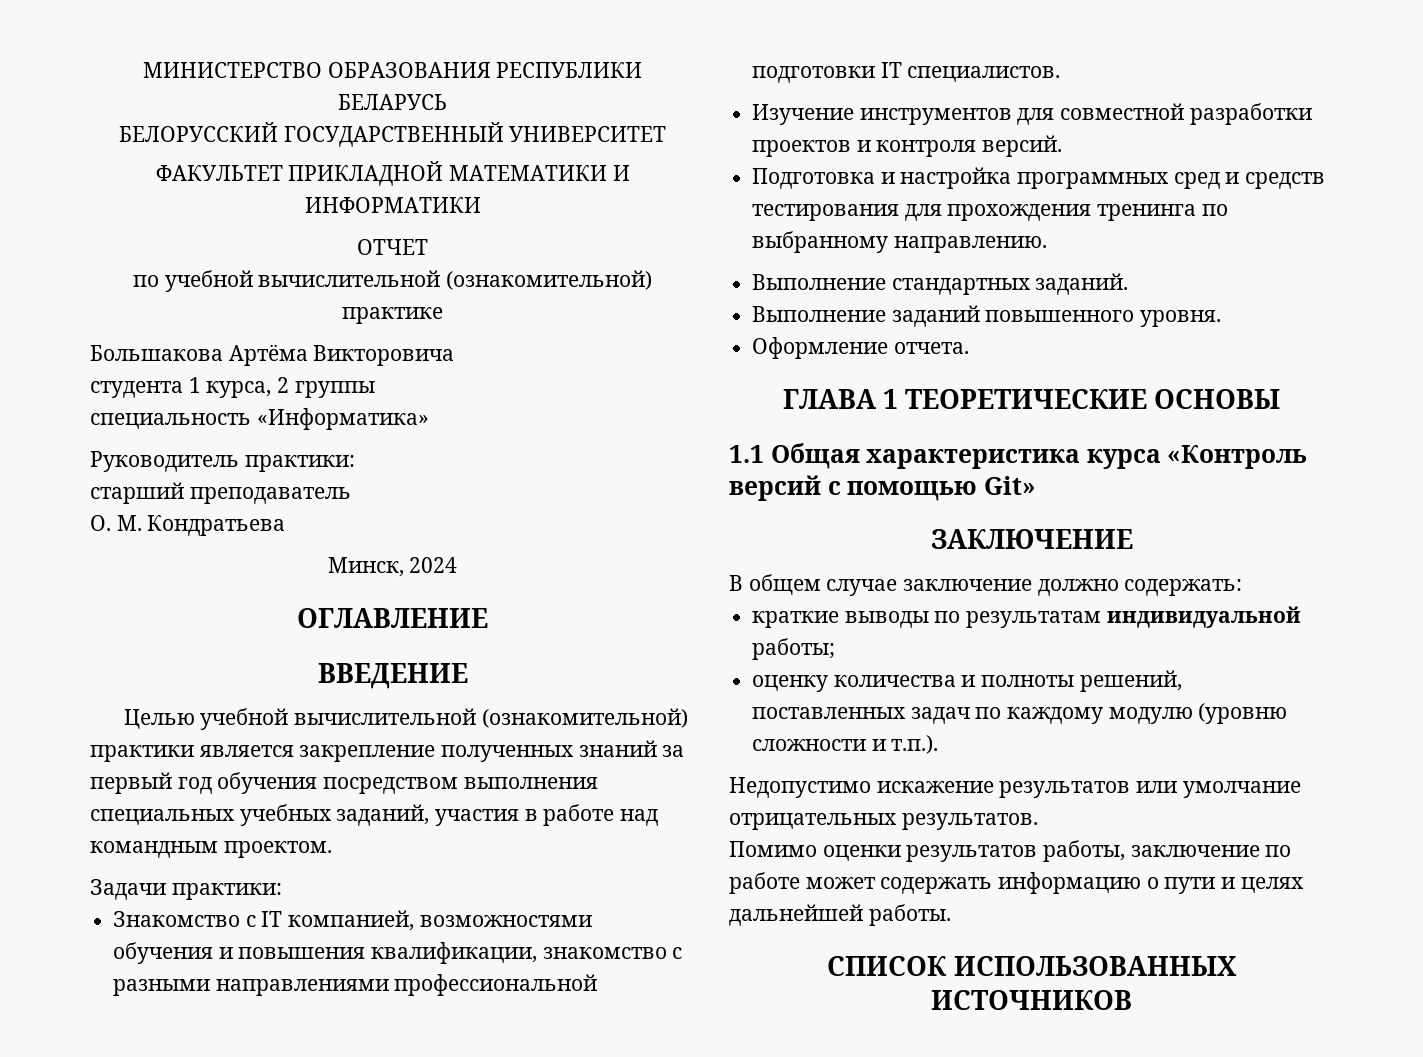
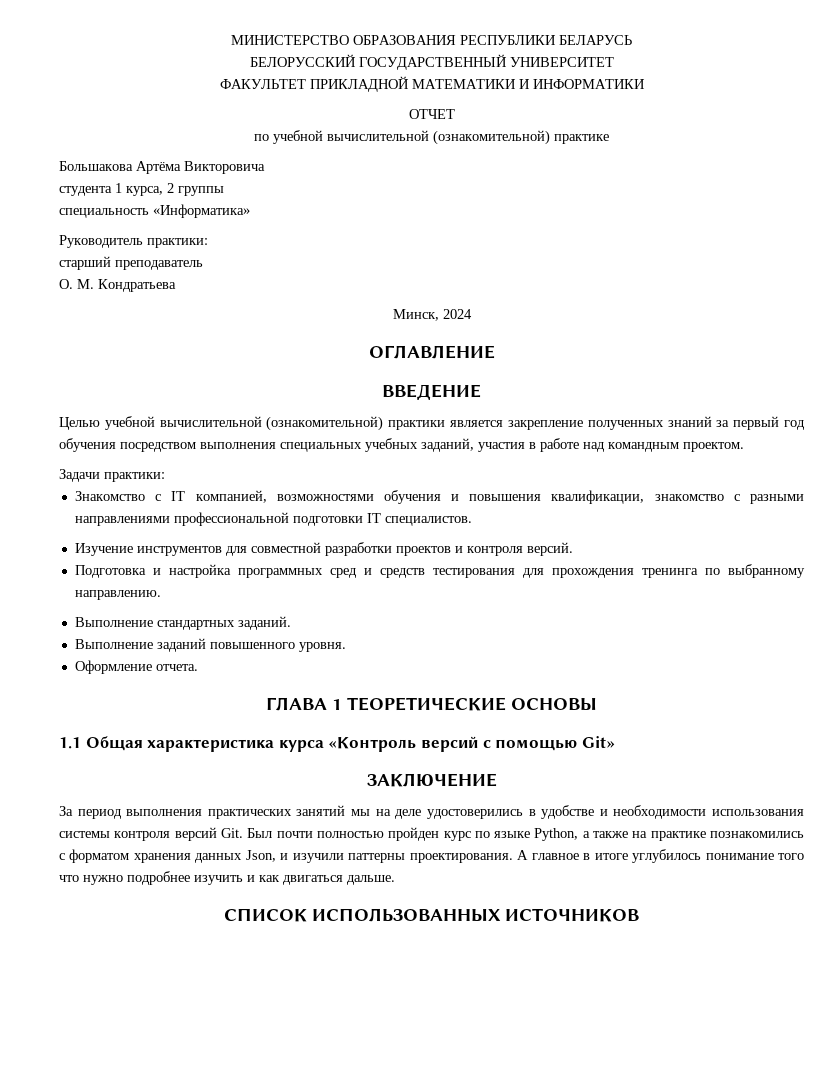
- В общем случае заключение должно содержать:
- краткие выводы по результатам индивидуальной работы;
- оценку количества и полноты решений, поставленных задач по каждому модулю (уровню сложности и т.п.).
- Недопустимо искажение результатов или умолчание отрицательных результатов.
- Помимо оценки результатов работы, заключение по работе может содержать информацию о пути и целях дальнейшей работы.
+ За период выполнения практических занятий мы на деле удостоверились в удобстве и необходимости использования системы контроля версий Git. Был почти полностью пройден курс по языке Python, а также на практике познакомились с форматом хранения данных Json, и изучили паттерны проектирования. А главное в итоге углубилось понимание того что нужно подробнее изучить и как двигаться дальше.

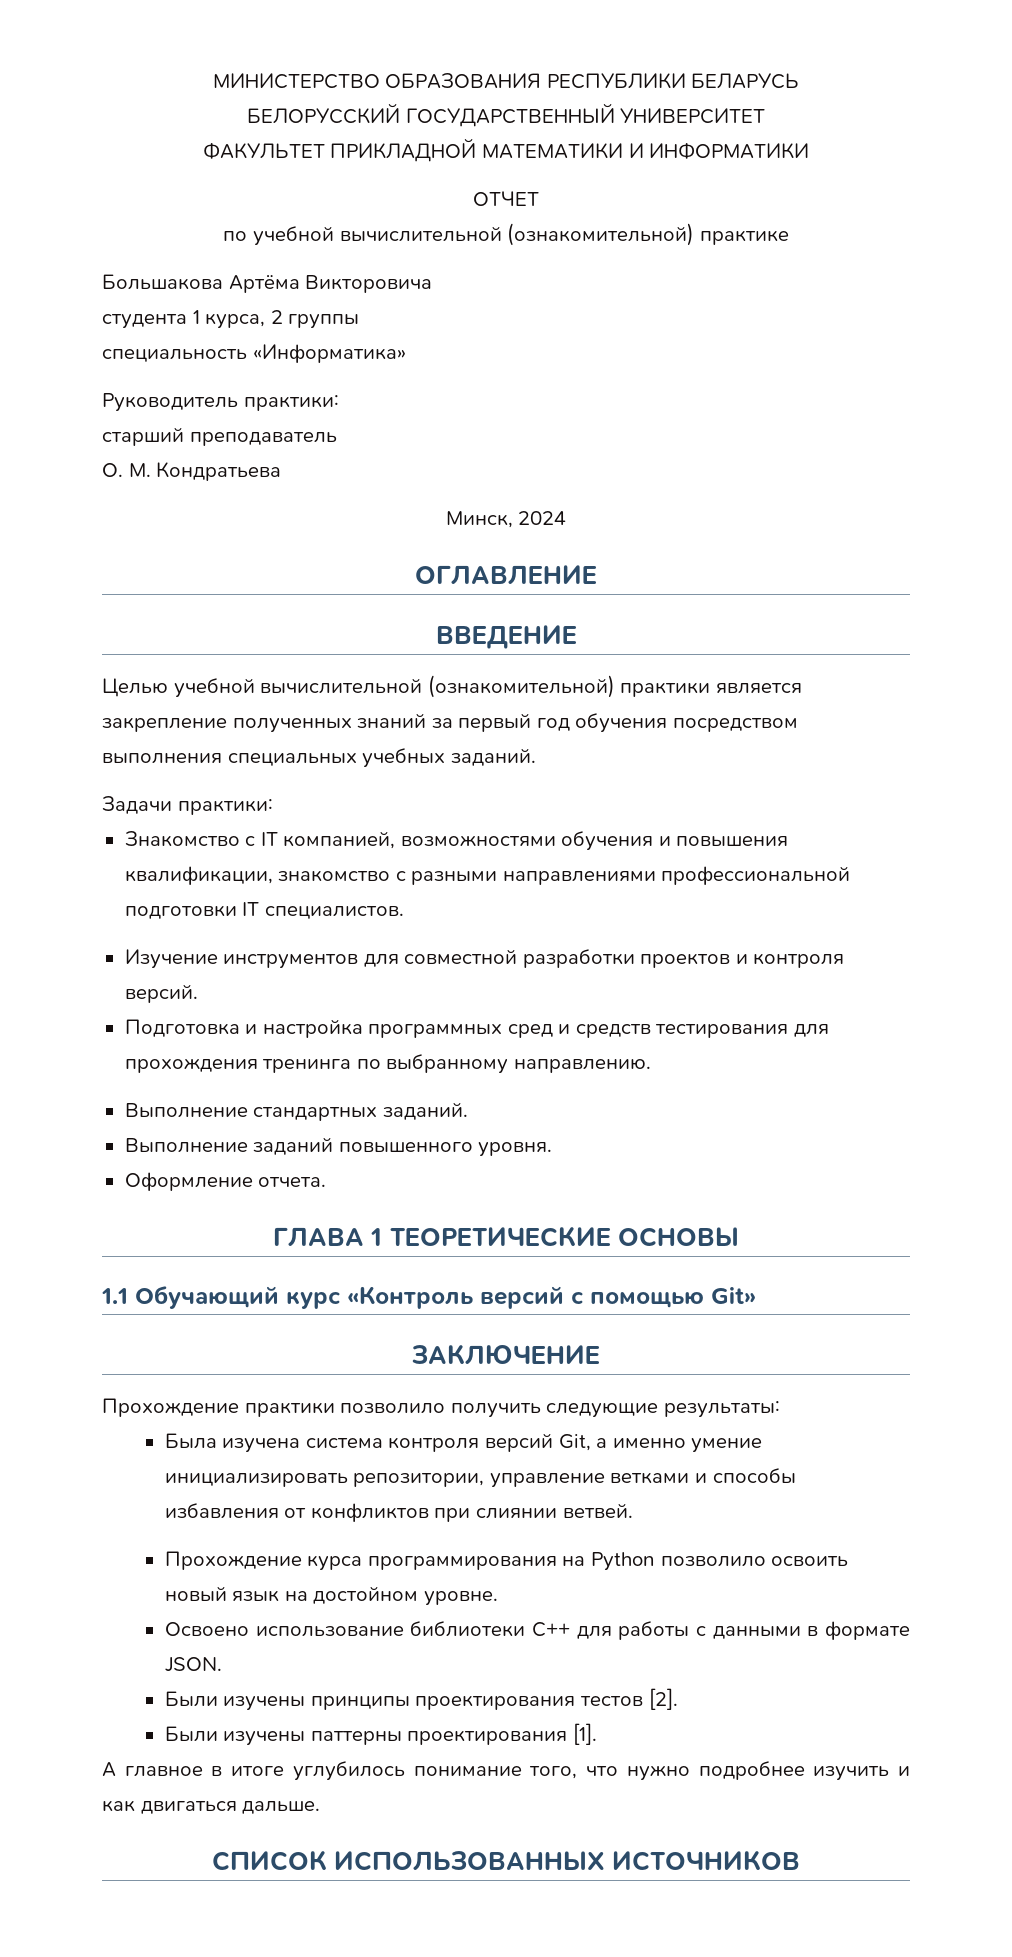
- Целью учебной вычислительной (ознакомительной) практики является закрепление полученных знаний за первый год обучения посредством выполнения специальных учебных заданий, участия в работе над командным проектом.
+ Целью учебной вычислительной (ознакомительной) практики является закрепление полученных знаний за первый год обучения посредством выполнения специальных учебных заданий.
- 1.1 Общая характеристика курса «Контроль версий с помощью Git»
+ 1.1 Обучающий курс «Контроль версий с помощью Git»
- За период выполнения практических занятий мы на деле удостоверились в удобстве и необходимости использования системы контроля версий Git. Был почти полностью пройден курс по языке Python, а также на практике познакомились с форматом хранения данных Json, и изучили паттерны проектирования. А главное в итоге углубилось понимание того что нужно подробнее изучить и как двигаться дальше.
+ Прохождение практики позволило получить следующие результаты:
+ Была изучена система контроля версий Git, а именно умение инициализировать репозитории, управление ветками и способы избавления от конфликтов при слиянии ветвей.
+ Прохождение курса программирования на Python позволило освоить новый язык на достойном уровне.
+ Освоено использование библиотеки C++ для работы с данными в формате JSON.
+ Были изучены принципы проектирования тестов [2].
+ Были изучены паттерны проектирования [1].
+ А главное в итоге углубилось понимание того, что нужно подробнее изучить и как двигаться дальше.

